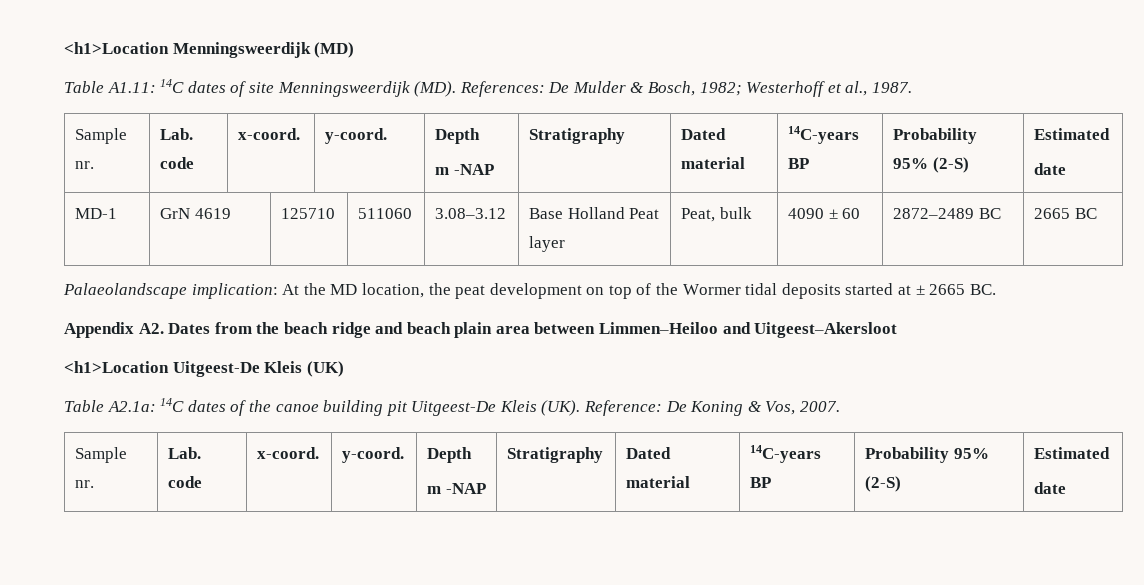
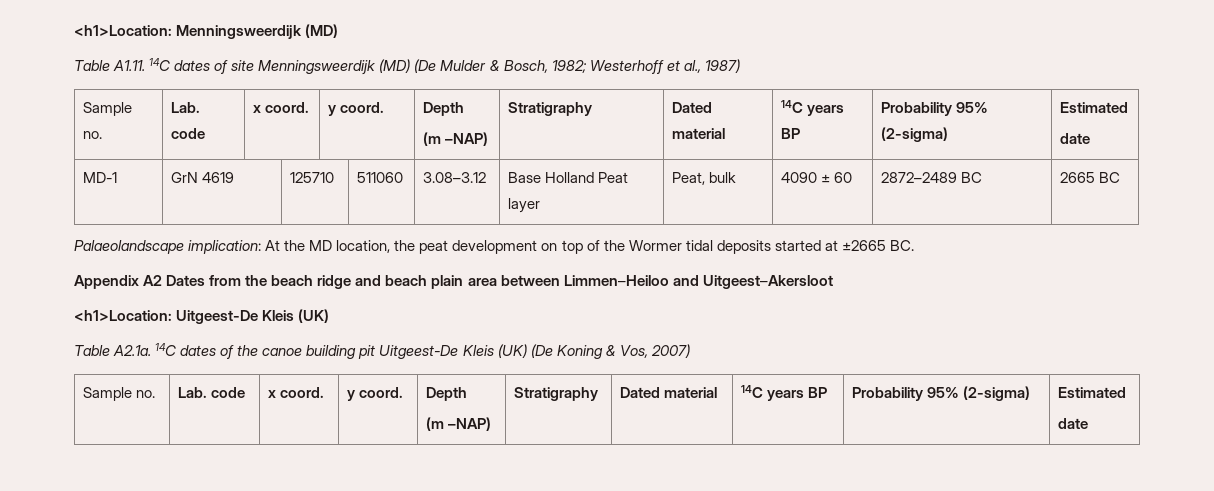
- <h1>Location Menningsweerdijk (MD)
+ <h1>Location: Menningsweerdijk (MD)
- Table A1.11: 14C dates of site Menningsweerdijk (MD). References: De Mulder & Bosch, 1982; Westerhoff et al., 1987.
- Sample nr. | Lab. code | x-coord. | y-coord. | Depth
- m -NAP | Stratigraphy | Dated material | 14C-years BP | Probability 95% (2-S) | Estimated
+ Table A1.11. 14C dates of site Menningsweerdijk (MD) (De Mulder & Bosch, 1982; Westerhoff et al., 1987)
+ Sample no. | Lab. code | x coord. | y coord. | Depth
+ (m –NAP) | Stratigraphy | Dated material | 14C years BP | Probability 95% (2-sigma) | Estimated
- Palaeolandscape implication: At the MD location, the peat development on top of the Wormer tidal deposits started at ± 2665 BC.
+ Palaeolandscape implication: At the MD location, the peat development on top of the Wormer tidal deposits started at ±2665 BC.
- Appendix A2. Dates from the beach ridge and beach plain area between Limmen–Heiloo and Uitgeest–Akersloot
+ Appendix A2 Dates from the beach ridge and beach plain area between Limmen–Heiloo and Uitgeest–Akersloot
- <h1>Location Uitgeest-De Kleis (UK)
+ <h1>Location: Uitgeest-De Kleis (UK)
- Table A2.1a: 14C dates of the canoe building pit Uitgeest-De Kleis (UK). Reference: De Koning & Vos, 2007.
- Sample nr. | Lab. code | x-coord. | y-coord. | Depth
- m -NAP | Stratigraphy | Dated material | 14C-years BP | Probability 95% (2-S) | Estimated
+ Table A2.1a. 14C dates of the canoe building pit Uitgeest-De Kleis (UK) (De Koning & Vos, 2007)
+ Sample no. | Lab. code | x coord. | y coord. | Depth
+ (m –NAP) | Stratigraphy | Dated material | 14C years BP | Probability 95% (2-sigma) | Estimated

